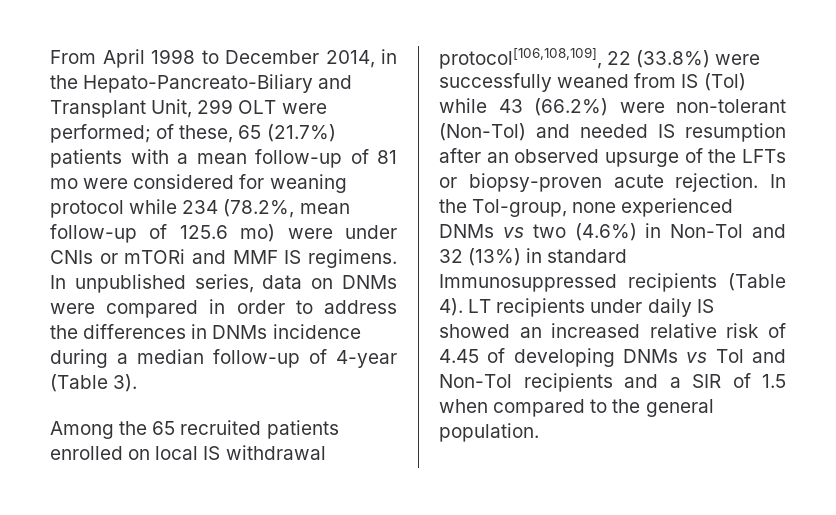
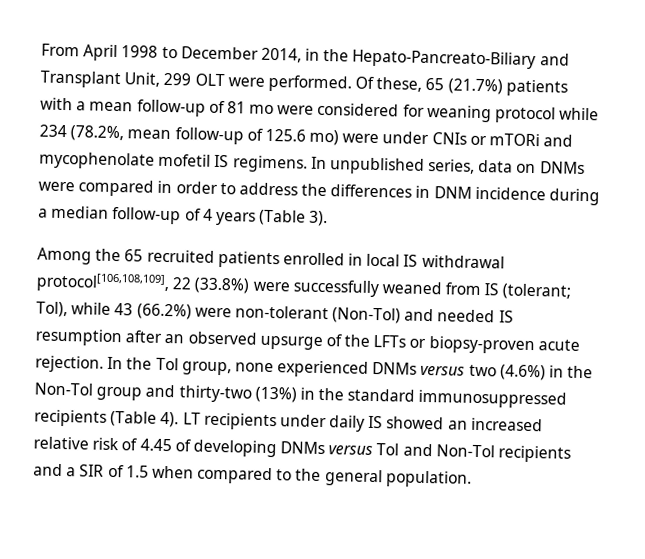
- From April 1998 to December 2014, in the Hepato-Pancreato-Biliary and Transplant Unit, 299 OLT were performed; of these, 65 (21.7%) patients with a mean follow-up of 81 mo were considered for weaning protocol while 234 (78.2%, mean follow-up of 125.6 mo) were under CNIs or mTORi and MMF IS regimens.
+ From April 1998 to December 2014, in the Hepato-Pancreato-Biliary and Transplant Unit, 299 OLT were performed. Of these, 65 (21.7%) patients with a mean follow-up of 81 mo were considered for weaning protocol while 234 (78.2%, mean follow-up of 125.6 mo) were under CNIs or mTORi and mycophenolate mofetil IS regimens.
- In unpublished series, data on DNMs were compared in order to address the differences in DNMs incidence during a median follow-up of 4-year (Table 3).
+ In unpublished series, data on DNMs were compared in order to address the differences in DNM incidence during a median follow-up of 4 years (Table 3).
- Among the 65 recruited patients enrolled on local IS withdrawal protocol[106,108,109], 22 (33.8%) were successfully weaned from IS (Tol) while 43 (66.2%) were non-tolerant (Non-Tol) and needed IS resumption after an observed upsurge of the LFTs or biopsy-proven acute rejection.
+ Among the 65 recruited patients enrolled in local IS withdrawal protocol[106,108,109], 22 (33.8%) were successfully weaned from IS (tolerant; Tol), while 43 (66.2%) were non-tolerant (Non-Tol) and needed IS resumption after an observed upsurge of the LFTs or biopsy-proven acute rejection.
- In the Tol-group, none experienced DNMs vs two (4.6%) in Non-Tol and 32 (13%) in standard Immunosuppressed recipients (Table 4).
+ In the Tol group, none experienced DNMs versus two (4.6%) in the Non-Tol group and thirty-two (13%) in the standard immunosuppressed recipients (Table 4).
- LT recipients under daily IS showed an increased relative risk of 4.45 of developing DNMs vs Tol and Non-Tol recipients and a SIR of 1.5 when compared to the general population.
+ LT recipients under daily IS showed an increased relative risk of 4.45 of developing DNMs versus Tol and Non-Tol recipients and a SIR of 1.5 when compared to the general population.

